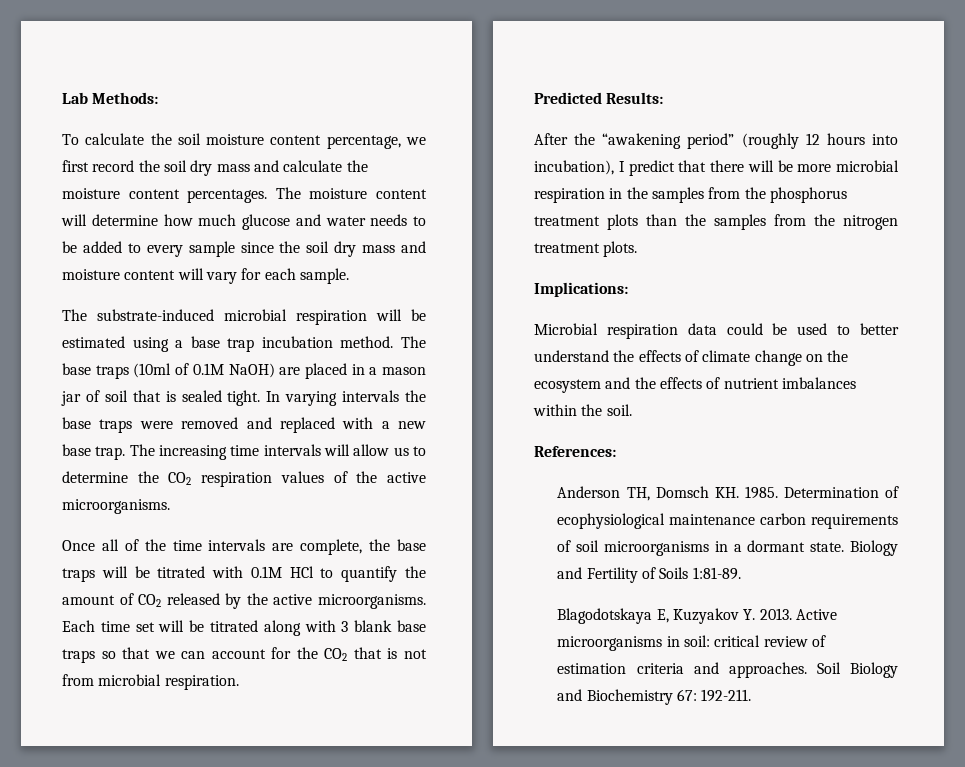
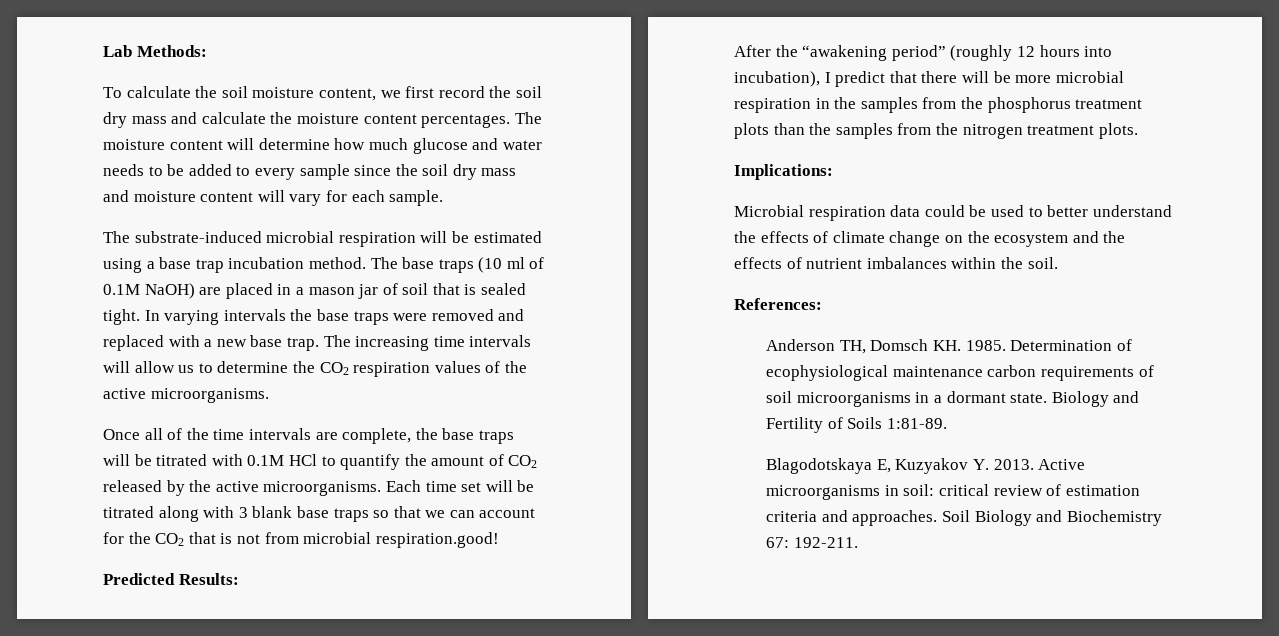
- To calculate the soil moisture content percentage, we first record the soil dry mass and calculate the moisture content percentages.
+ To calculate the soil moisture content, we first record the soil dry mass and calculate the moisture content percentages.
- The base traps (10ml of 0.1M NaOH) are placed in a mason jar of soil that is sealed tight.
+ The base traps (10 ml of 0.1M NaOH) are placed in a mason jar of soil that is sealed tight.
- Each time set will be titrated along with 3 blank base traps so that we can account for the CO2 that is not from microbial respiration.
+ Each time set will be titrated along with 3 blank base traps so that we can account for the CO2 that is not from microbial respiration.good!

